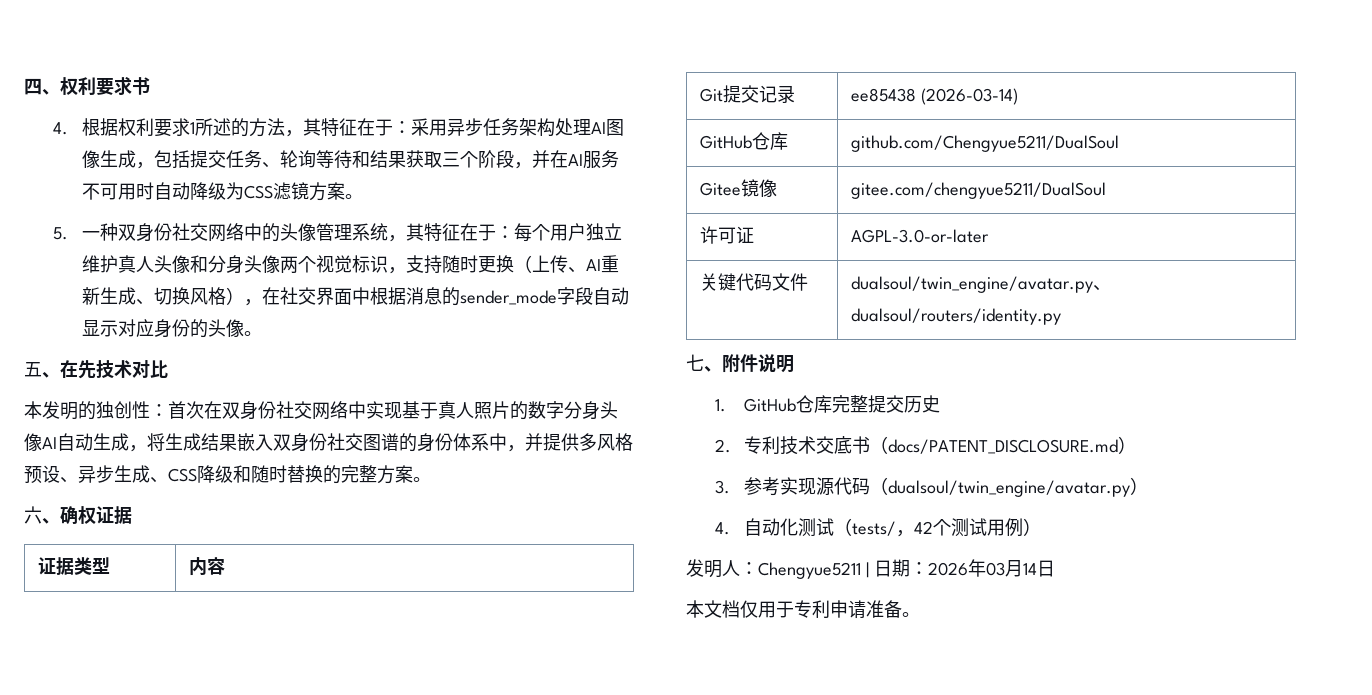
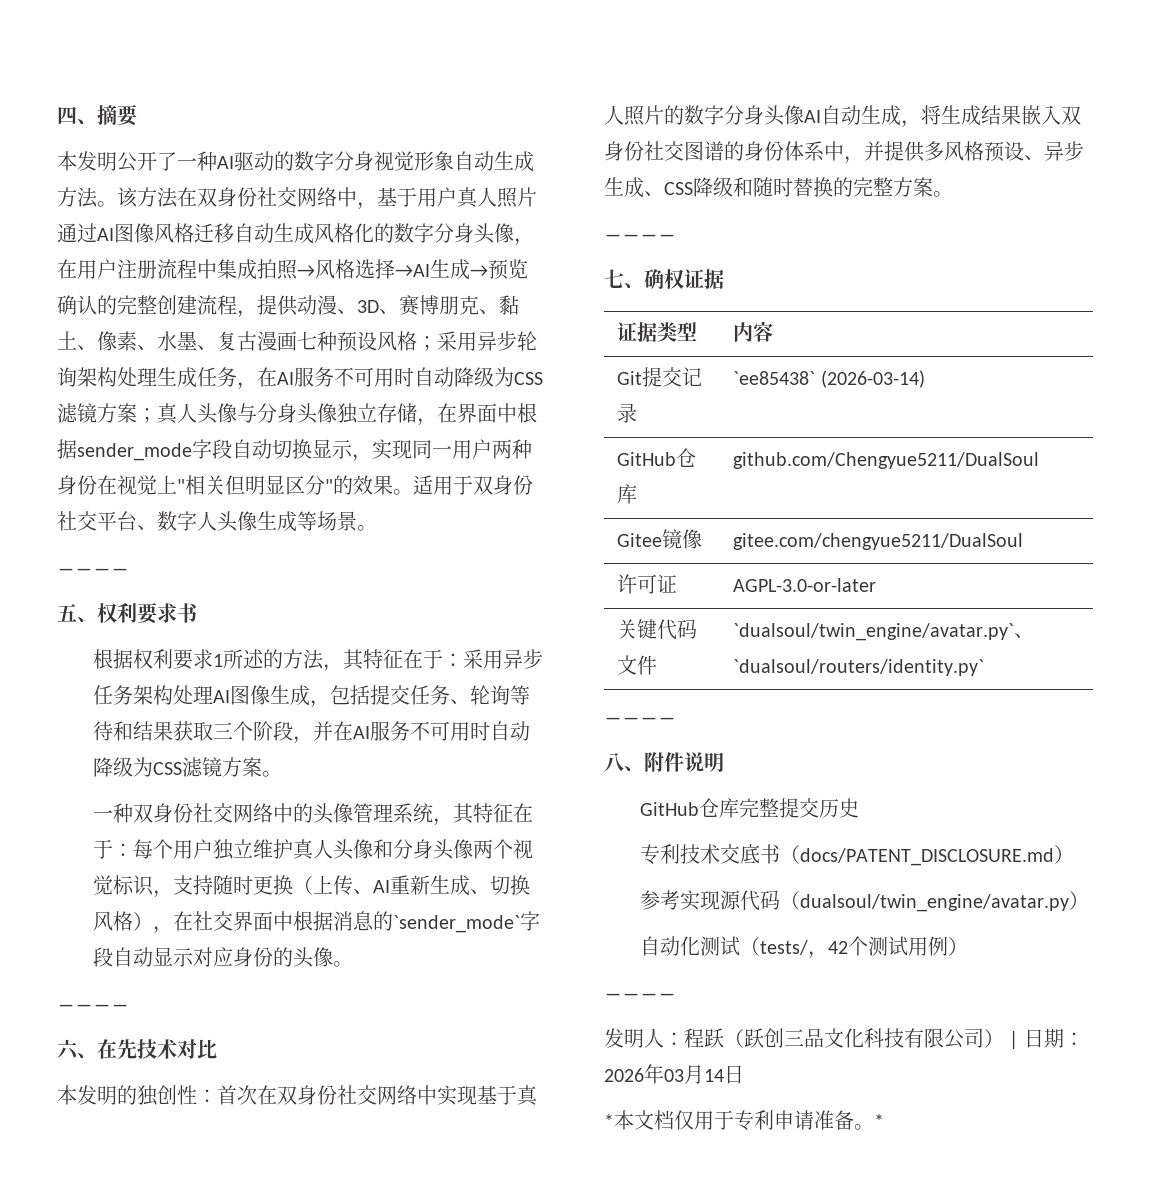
- 四、权利要求书
+ 四、摘要
+ 本发明公开了一种AI驱动的数字分身视觉形象自动生成方法。该方法在双身份社交网络中，基于用户真人照片通过AI图像风格迁移自动生成风格化的数字分身头像，在用户注册流程中集成拍照→风格选择→AI生成→预览确认的完整创建流程，提供动漫、3D、赛博朋克、黏土、像素、水墨、复古漫画七种预设风格；采用异步轮询架构处理生成任务，在AI服务不可用时自动降级为CSS滤镜方案；真人头像与分身头像独立存储，在界面中根据sender_mode字段自动切换显示，实现同一用户两种身份在视觉上"相关但明显区分"的效果。适用于双身份社交平台、数字人头像生成等场景。
+ ――――
+ 五、权利要求书
- 4.根据权利要求1所述的方法，其特征在于：采用异步任务架构处理AI图像生成，包括提交任务、轮询等待和结果获取三个阶段，并在AI服务不可用时自动降级为CSS滤镜方案。
+ 根据权利要求1所述的方法，其特征在于：采用异步任务架构处理AI图像生成，包括提交任务、轮询等待和结果获取三个阶段，并在AI服务不可用时自动降级为CSS滤镜方案。
- 5.一种双身份社交网络中的头像管理系统，其特征在于：每个用户独立维护真人头像和分身头像两个视觉标识，支持随时更换（上传、AI重新生成、切换风格），在社交界面中根据消息的sender_mode字段自动显示对应身份的头像。
- 五、在先技术对比
+ 一种双身份社交网络中的头像管理系统，其特征在于：每个用户独立维护真人头像和分身头像两个视觉标识，支持随时更换（上传、AI重新生成、切换风格），在社交界面中根据消息的`sender_mode`字段自动显示对应身份的头像。
+ ――――
+ 六、在先技术对比
  本发明的独创性：首次在双身份社交网络中实现基于真人照片的数字分身头像AI自动生成，将生成结果嵌入双身份社交图谱的身份体系中，并提供多风格预设、异步生成、CSS降级和随时替换的完整方案。
- 六、确权证据
+ ――――
+ 七、确权证据
- Git提交记录 | ee85438 (2026-03-14)
+ Git提交记录 | `ee85438` (2026-03-14)
- 关键代码文件 | dualsoul/twin_engine/avatar.py、dualsoul/routers/identity.py
- 七、附件说明
+ 关键代码文件 | `dualsoul/twin_engine/avatar.py`、`dualsoul/routers/identity.py`
+ ――――
+ 八、附件说明
- 1. GitHub仓库完整提交历史
+ GitHub仓库完整提交历史
- 2.专利技术交底书（docs/PATENT_DISCLOSURE.md）
+ 专利技术交底书（docs/PATENT_DISCLOSURE.md）
- 3.参考实现源代码（dualsoul/twin_engine/avatar.py）
+ 参考实现源代码（dualsoul/twin_engine/avatar.py）
- 4.自动化测试（tests/，42个测试用例）
+ 自动化测试（tests/，42个测试用例）
+ ――――
- 发明人：Chengyue5211 | 日期：2026年03月14日
+ 发明人：程跃（跃创三品文化科技有限公司） | 日期：2026年03月14日
- 本文档仅用于专利申请准备。
+ *本文档仅用于专利申请准备。*

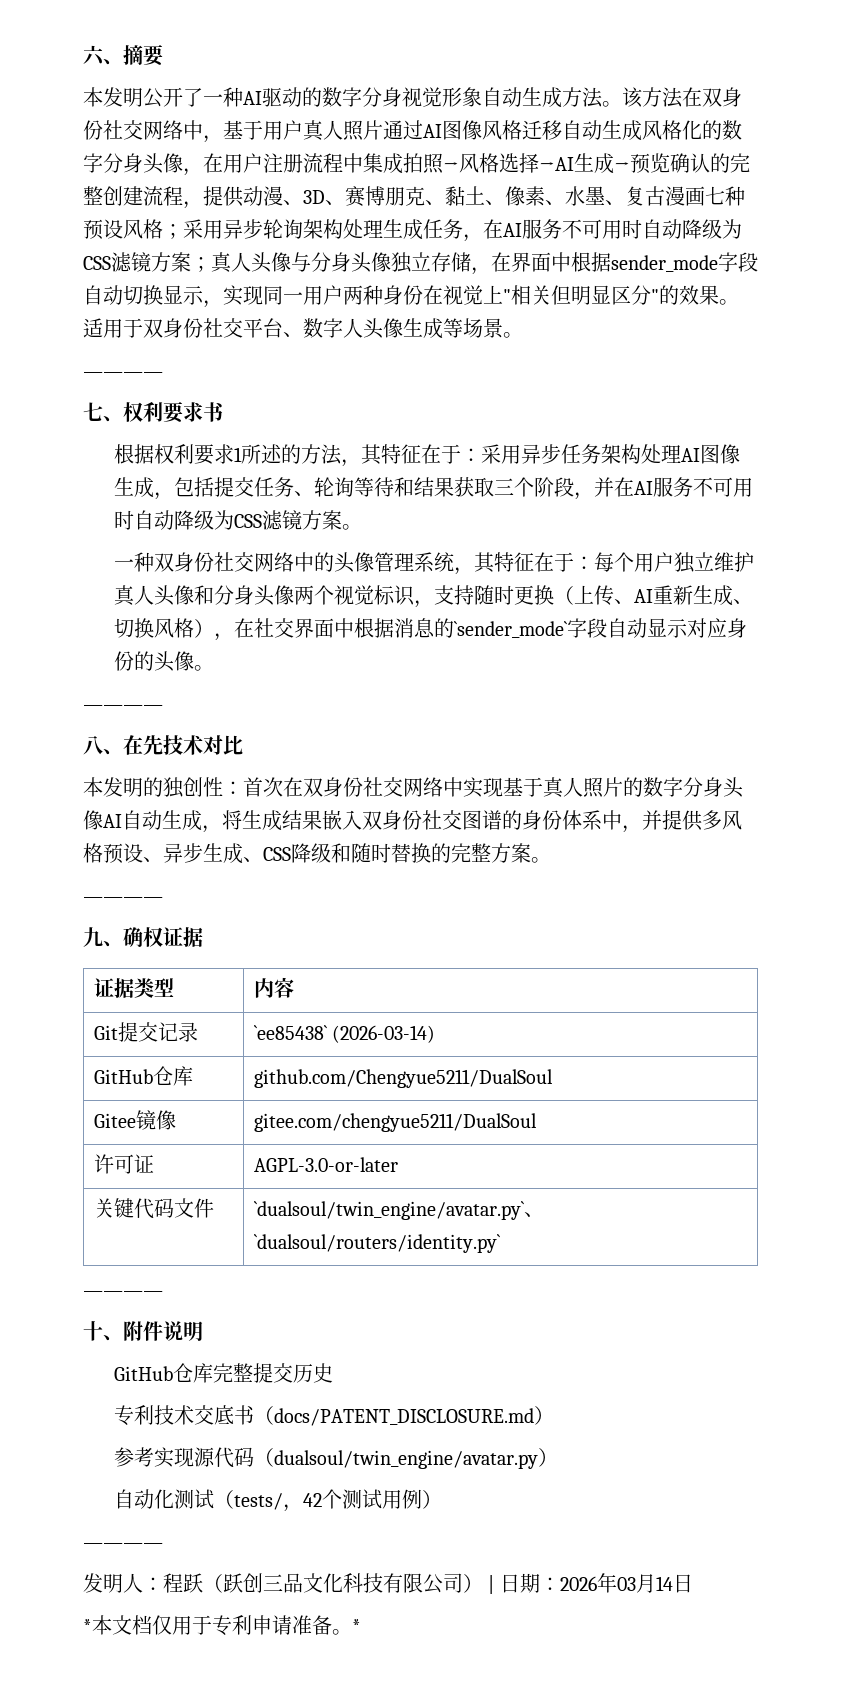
- 四、摘要
+ 六、摘要
- 五、权利要求书
+ 七、权利要求书
- 六、在先技术对比
+ 八、在先技术对比
- 七、确权证据
+ 九、确权证据
- 八、附件说明
+ 十、附件说明

